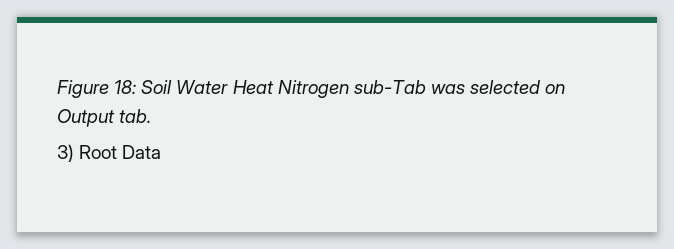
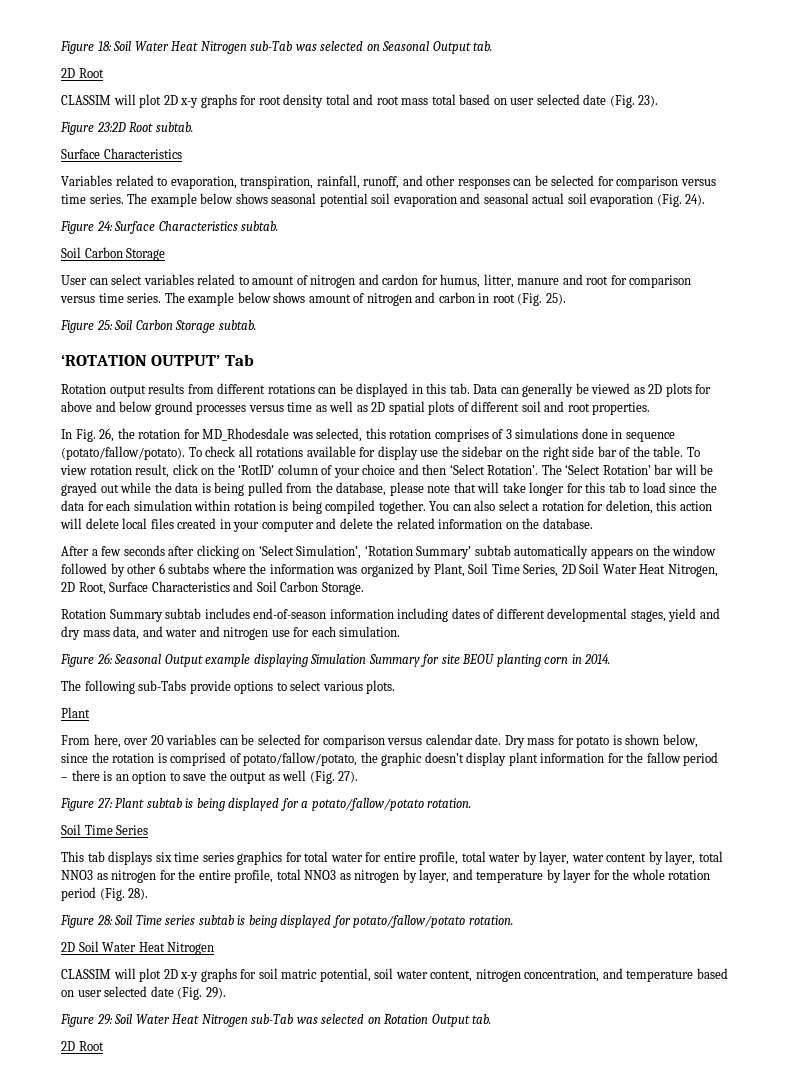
- Figure 18: Soil Water Heat Nitrogen sub-Tab was selected on Output tab.
- 3) Root Data
+ Figure 18: Soil Water Heat Nitrogen sub-Tab was selected on Seasonal Output tab.
+ 2D Root
+ CLASSIM will plot 2D x-y graphs for root density total and root mass total based on user selected date (Fig. 23).
+ Figure 23:2D Root subtab.
+ Surface Characteristics
+ Variables related to evaporation, transpiration, rainfall, runoff, and other responses can be selected for comparison versus time series. The example below shows seasonal potential soil evaporation and seasonal actual soil evaporation (Fig. 24).
+ Figure 24: Surface Characteristics subtab.
+ Soil Carbon Storage
+ User can select variables related to amount of nitrogen and cardon for humus, litter, manure and root for comparison versus time series. The example below shows amount of nitrogen and carbon in root (Fig. 25).
+ Figure 25: Soil Carbon Storage subtab.
+ ‘ROTATION OUTPUT’ Tab
+ Rotation output results from different rotations can be displayed in this tab. Data can generally be viewed as 2D plots for above and below ground processes versus time as well as 2D spatial plots of different soil and root properties.
+ In Fig. 26, the rotation for MD_Rhodesdale was selected, this rotation comprises of 3 simulations done in sequence (potato/fallow/potato). To check all rotations available for display use the sidebar on the right side bar of the table. To view rotation result, click on the ‘RotID’ column of your choice and then ‘Select Rotation’. The ‘Select Rotation’ bar will be grayed out while the data is being pulled from the database, please note that will take longer for this tab to load since the data for each simulation within rotation is being compiled together. You can also select a rotation for deletion, this action will delete local files created in your computer and delete the related information on the database.
+ After a few seconds after clicking on ‘Select Simulation’, ‘Rotation Summary’ subtab automatically appears on the window followed by other 6 subtabs where the information was organized by Plant, Soil Time Series, 2D Soil Water Heat Nitrogen, 2D Root, Surface Characteristics and Soil Carbon Storage.
+ Rotation Summary subtab includes end-of-season information including dates of different developmental stages, yield and dry mass data, and water and nitrogen use for each simulation.
+ Figure 26: Seasonal Output example displaying Simulation Summary for site BEOU planting corn in 2014.
+ The following sub-Tabs provide options to select various plots.
+ Plant
+ From here, over 20 variables can be selected for comparison versus calendar date. Dry mass for potato is shown below, since the rotation is comprised of potato/fallow/potato, the graphic doesn’t display plant information for the fallow period – there is an option to save the output as well (Fig. 27).
+ Figure 27: Plant subtab is being displayed for a potato/fallow/potato rotation.
+ Soil Time Series
+ This tab displays six time series graphics for total water for entire profile, total water by layer, water content by layer, total NNO3 as nitrogen for the entire profile, total NNO3 as nitrogen by layer, and temperature by layer for the whole rotation period (Fig. 28).
+ Figure 28: Soil Time series subtab is being displayed for potato/fallow/potato rotation.
+ 2D Soil Water Heat Nitrogen
+ CLASSIM will plot 2D x-y graphs for soil matric potential, soil water content, nitrogen concentration, and temperature based on user selected date (Fig. 29).
+ Figure 29: Soil Water Heat Nitrogen sub-Tab was selected on Rotation Output tab.
+ 2D Root

